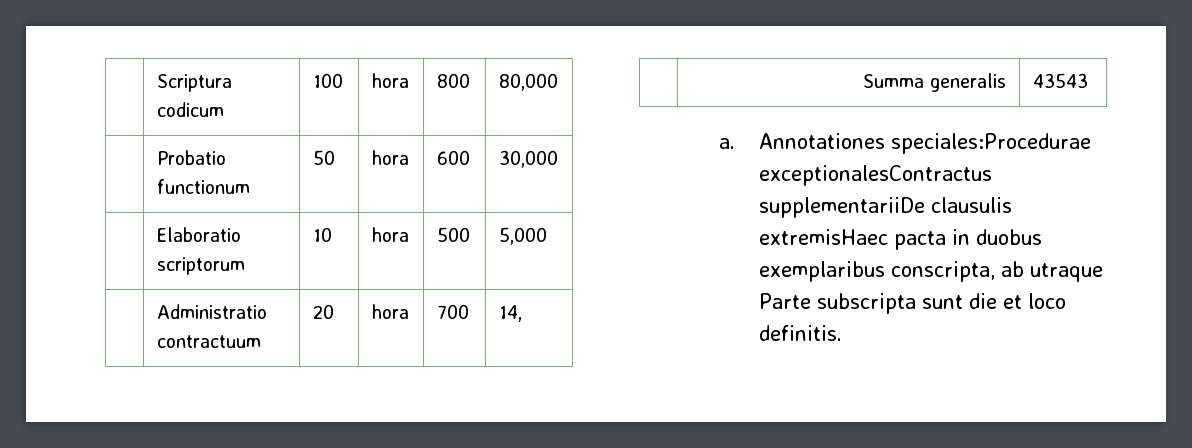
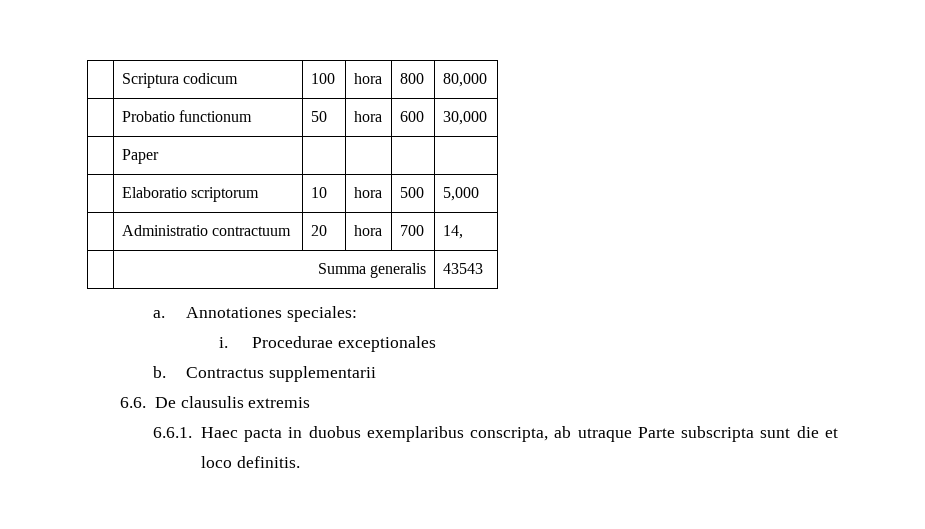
+ | Paper | | | |
- Annotationes speciales:Procedurae exceptionalesContractus supplementariiDe clausulis extremisHaec pacta in duobus exemplaribus conscripta, ab utraque Parte subscripta sunt die et loco definitis.
+ Annotationes speciales:
+ i. Procedurae exceptionales
+ b. Contractus supplementarii
+ 6.6. De clausulis extremis
+ 6.6.1. Haec pacta in duobus exemplaribus conscripta, ab utraque Parte subscripta sunt die et loco definitis.

